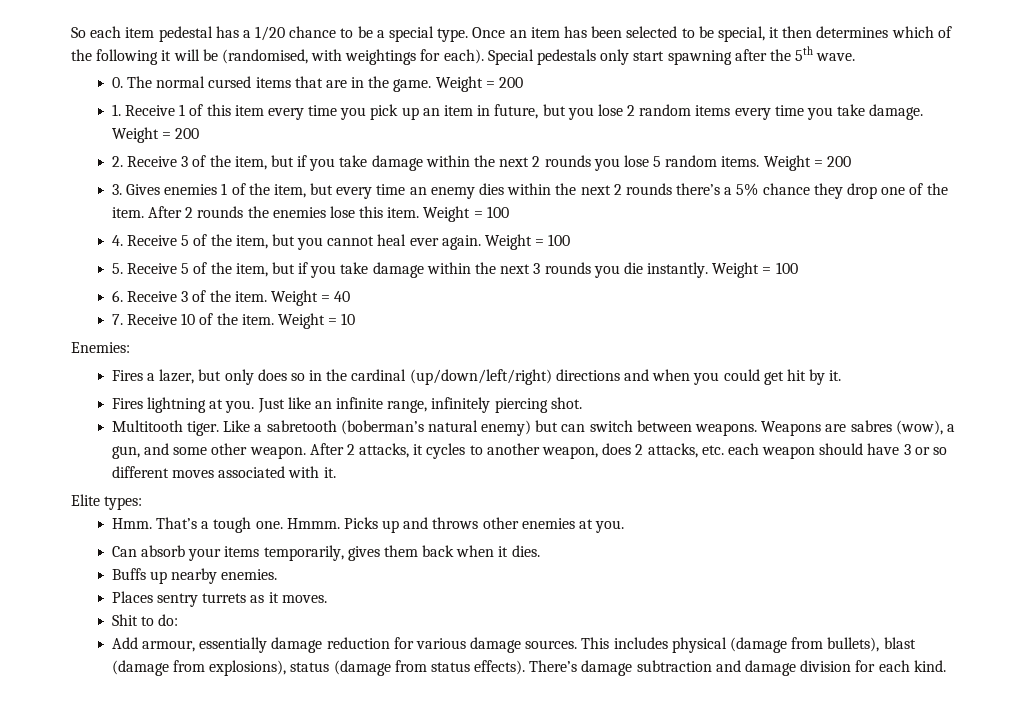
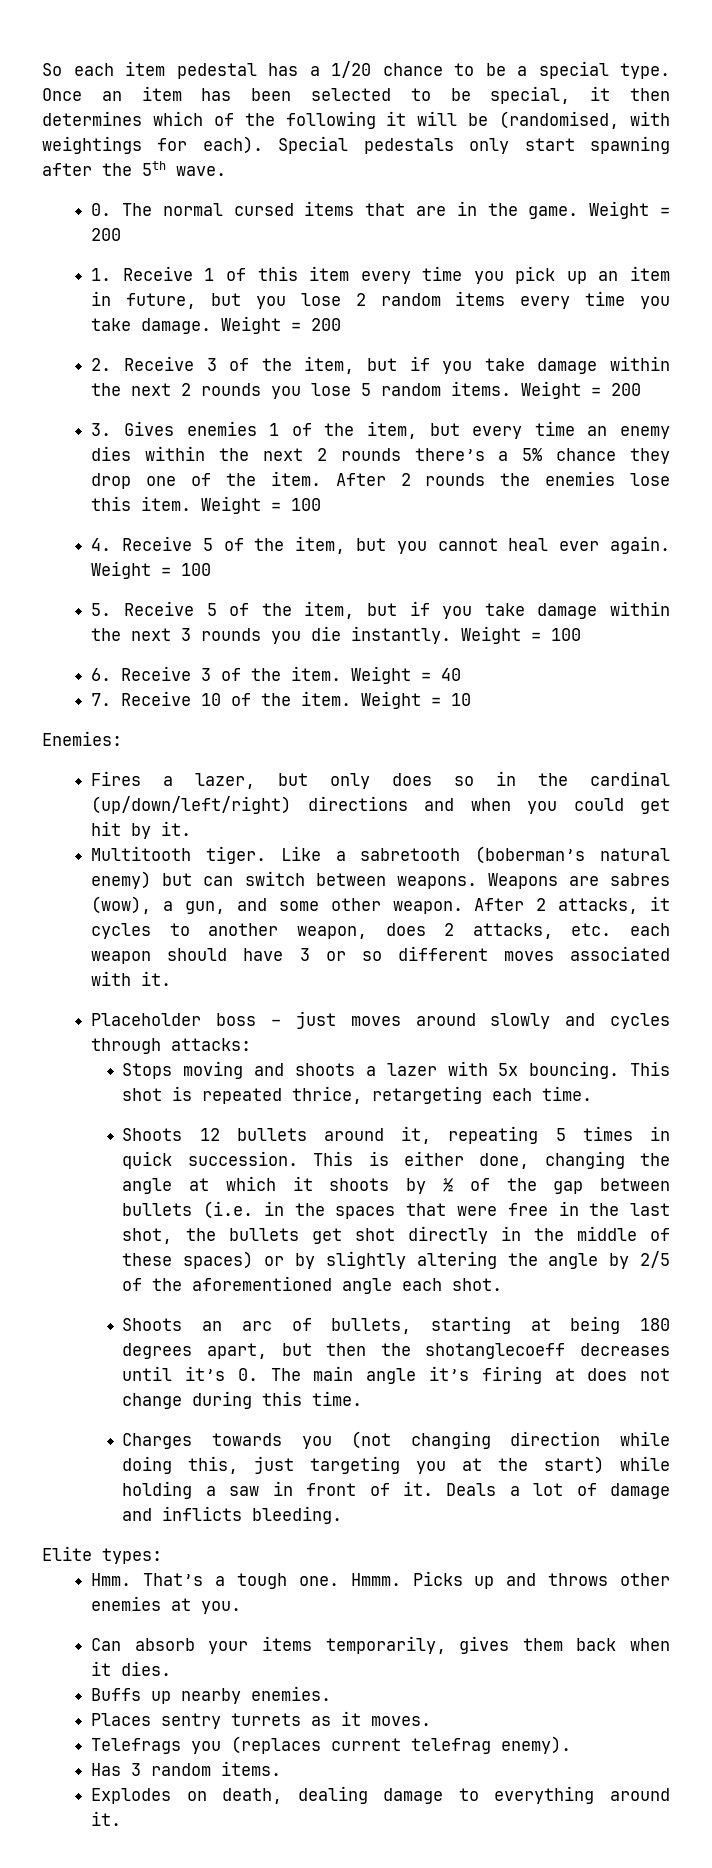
- Fires lightning at you. Just like an infinite range, infinitely piercing shot.
+ Placeholder boss – just moves around slowly and cycles through attacks:
+ Stops moving and shoots a lazer with 5x bouncing. This shot is repeated thrice, retargeting each time.
+ Shoots 12 bullets around it, repeating 5 times in quick succession. This is either done, changing the angle at which it shoots by ½ of the gap between bullets (i.e. in the spaces that were free in the last shot, the bullets get shot directly in the middle of these spaces) or by slightly altering the angle by 2/5 of the aforementioned angle each shot.
+ Shoots an arc of bullets, starting at being 180 degrees apart, but then the shotanglecoeff decreases until it’s 0. The main angle it’s firing at does not change during this time.
+ Charges towards you (not changing direction while doing this, just targeting you at the start) while holding a saw in front of it. Deals a lot of damage and inflicts bleeding.
- Shit to do:
- Add armour, essentially damage reduction for various damage sources. This includes physical (damage from bullets), blast (damage from explosions), status (damage from status effects). There’s damage subtraction and damage division for each kind.
+ Telefrags you (replaces current telefrag enemy).
+ Has 3 random items.
+ Explodes on death, dealing damage to everything around it.

